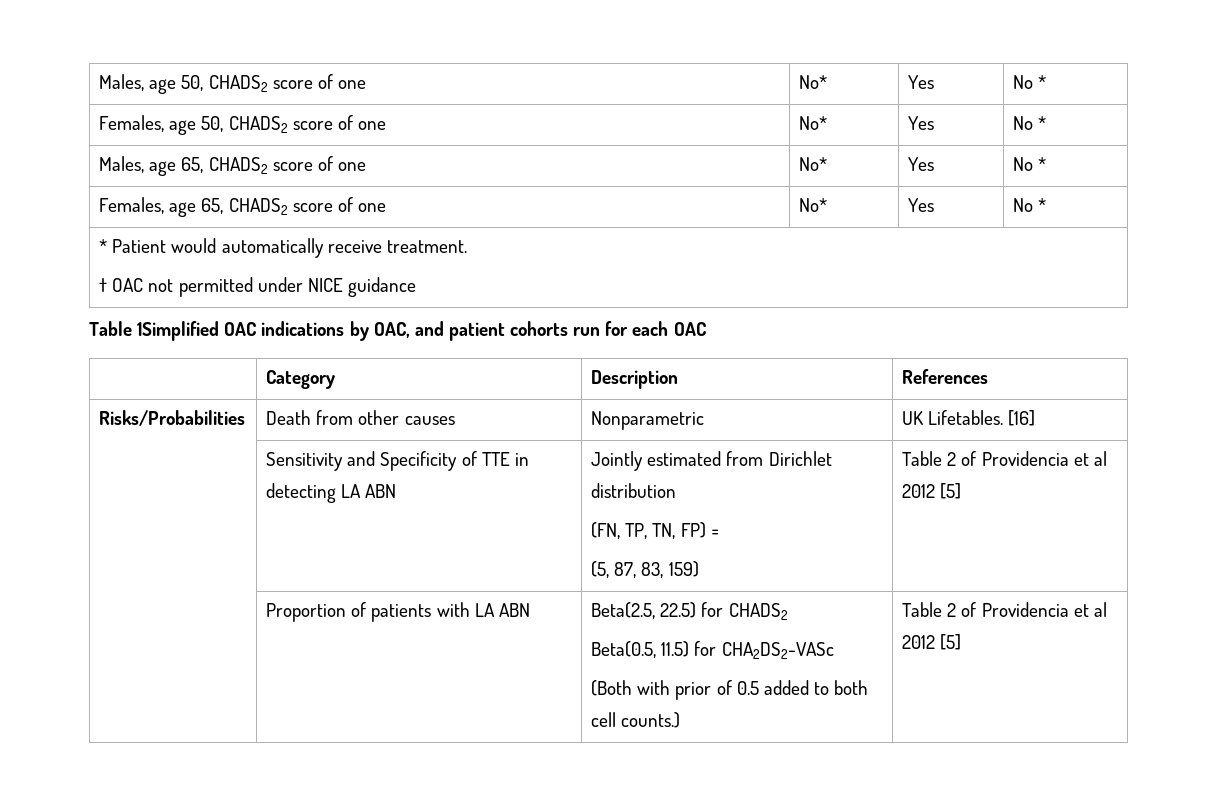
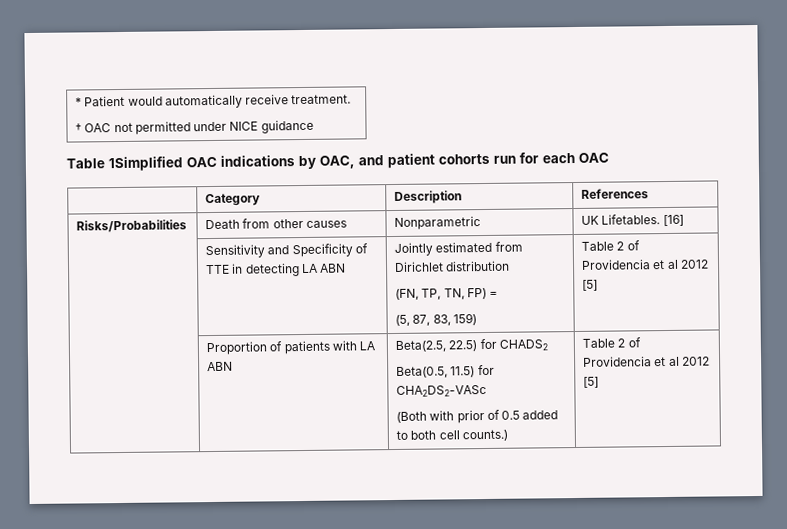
- Males, age 50, CHADS2 score of one | No* | Yes | No *
- Females, age 50, CHADS2 score of one | No* | Yes | No *
- Males, age 65, CHADS2 score of one | No* | Yes | No *
- Females, age 65, CHADS2 score of one | No* | Yes | No *

